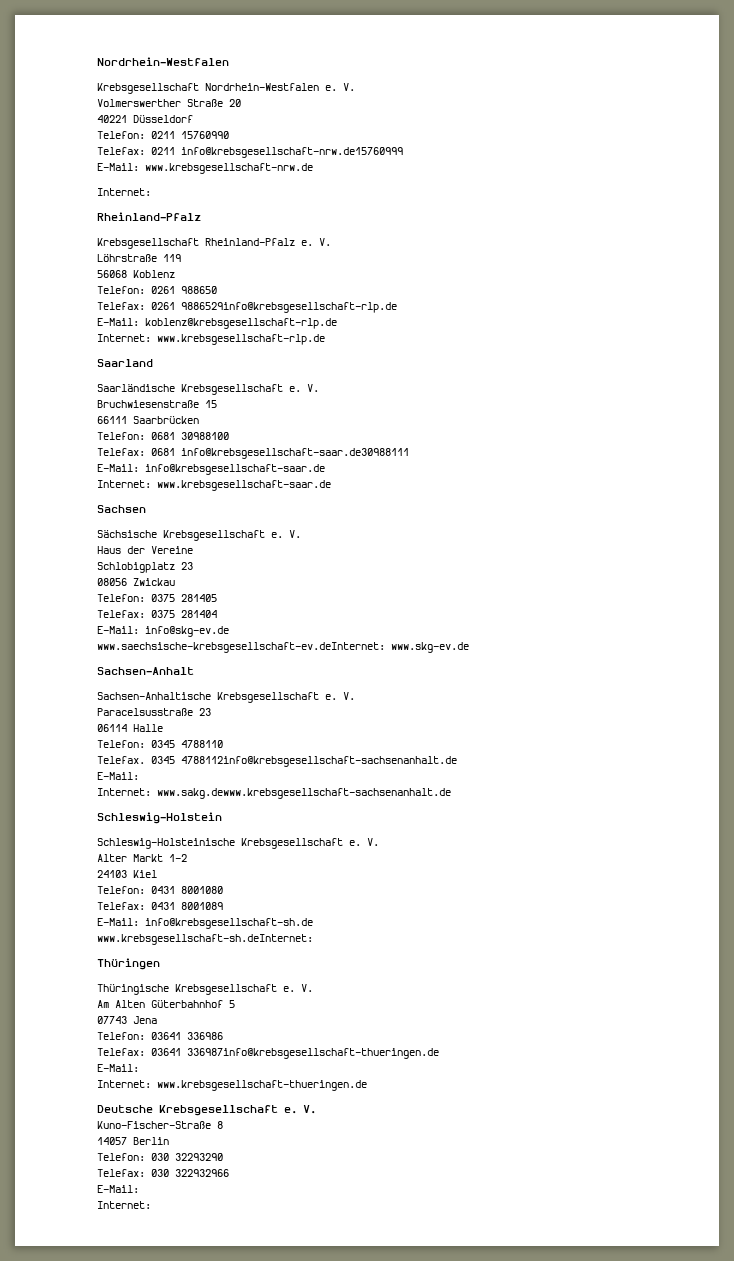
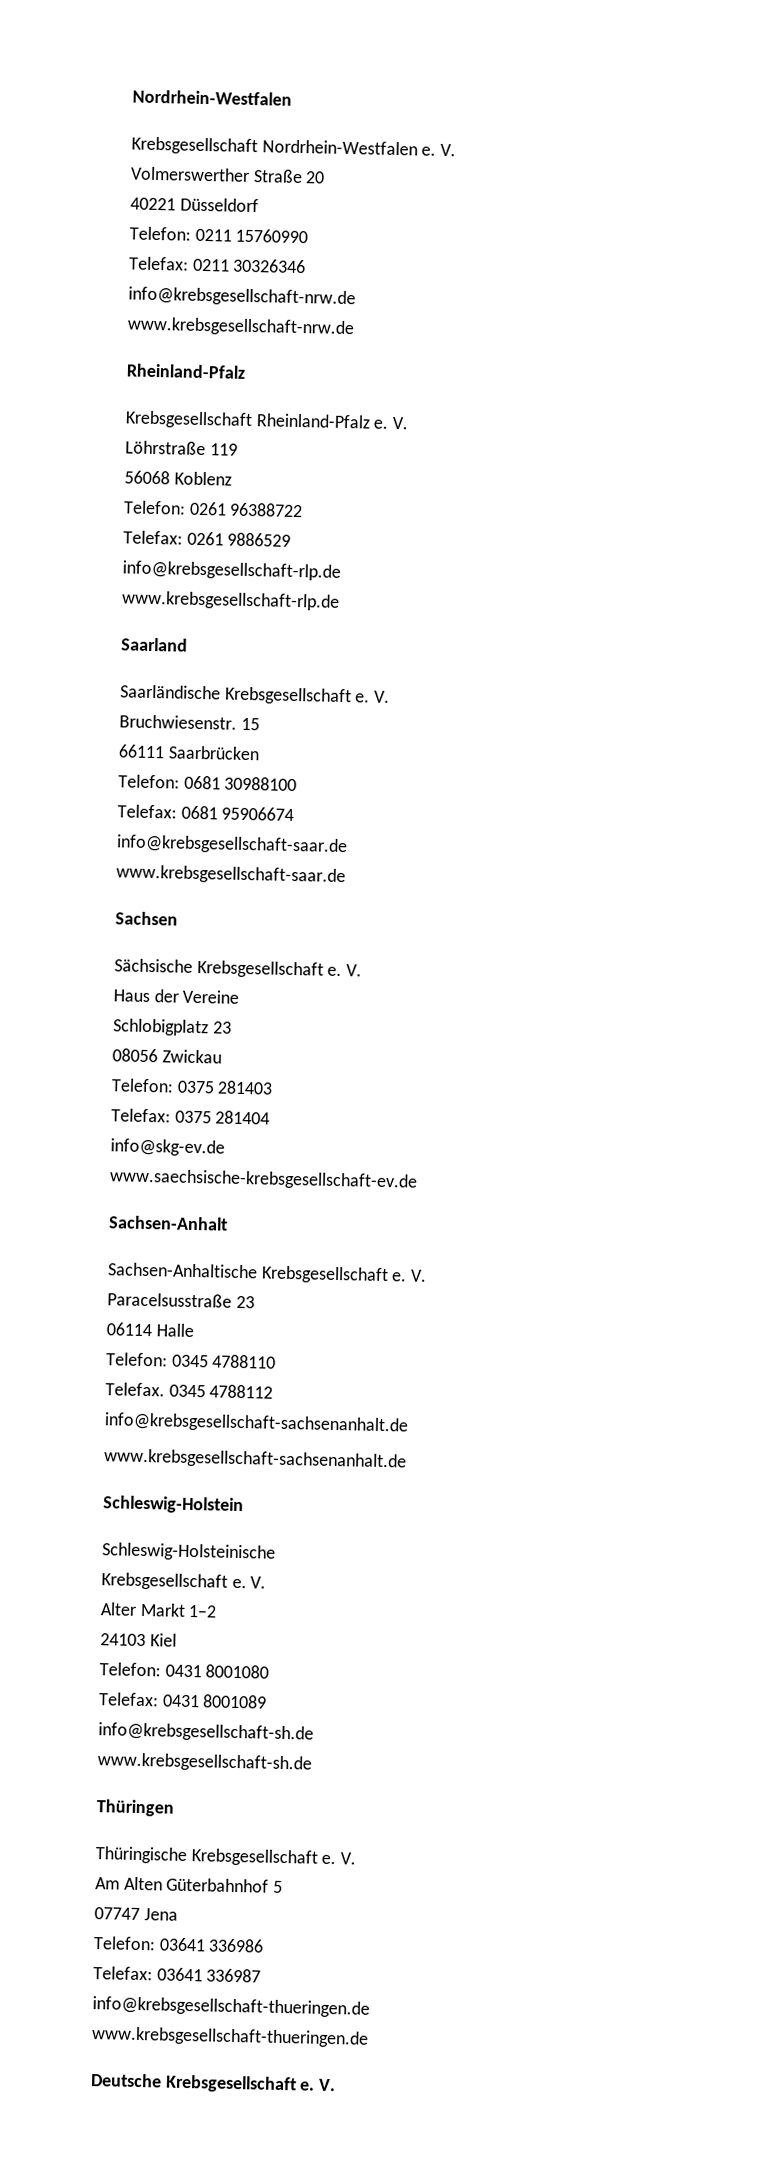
- Telefax: 0211 info@krebsgesellschaft-nrw.de15760999
- E-Mail: www.krebsgesellschaft-nrw.de
- Internet:
+ Telefax: 0211 30326346
+ info@krebsgesellschaft-nrw.de
+ www.krebsgesellschaft-nrw.de
- Telefon: 0261 988650
+ Telefon: 0261 96388722
- Telefax: 0261 9886529info@krebsgesellschaft-rlp.de
- E-Mail: koblenz@krebsgesellschaft-rlp.de
- Internet: www.krebsgesellschaft-rlp.de
+ Telefax: 0261 9886529
+ info@krebsgesellschaft-rlp.de
+ www.krebsgesellschaft-rlp.de
- Bruchwiesenstraße 15
+ Bruchwiesenstr. 15
- Telefax: 0681 info@krebsgesellschaft-saar.de30988111
- E-Mail: info@krebsgesellschaft-saar.de
+ Telefax: 0681 95906674
+ info@krebsgesellschaft-saar.de
- Internet: www.krebsgesellschaft-saar.de
+ www.krebsgesellschaft-saar.de
- Telefon: 0375 281405
+ Telefon: 0375 281403
- E-Mail: info@skg-ev.de
+ info@skg-ev.de
- www.saechsische-krebsgesellschaft-ev.deInternet: www.skg-ev.de
+ www.saechsische-krebsgesellschaft-ev.de
- 0345 4788112info@krebsgesellschaft-sachsenanhalt.de
- E-Mail:
- Internet: www.sakg.dewww.krebsgesellschaft-sachsenanhalt.de
+ 0345 4788112
+ info@krebsgesellschaft-sachsenanhalt.de
+ www.krebsgesellschaft-sachsenanhalt.de
- Schleswig-Holsteinische Krebsgesellschaft e.
+ Schleswig-Holsteinische
+ Krebsgesellschaft e.
- E-Mail: info@krebsgesellschaft-sh.de
+ info@krebsgesellschaft-sh.de
- www.krebsgesellschaft-sh.deInternet:
+ www.krebsgesellschaft-sh.de
- 07743 Jena
+ 07747 Jena
- Telefax: 03641 336987info@krebsgesellschaft-thueringen.de
- E-Mail:
- Internet: www.krebsgesellschaft-thueringen.de
+ Telefax: 03641 336987
+ info@krebsgesellschaft-thueringen.de
+ www.krebsgesellschaft-thueringen.de
- Kuno-Fischer-Straße 8
- 14057 Berlin
- Telefon: 030 32293290
- Telefax: 030 322932966
- E-Mail:
- Internet:

